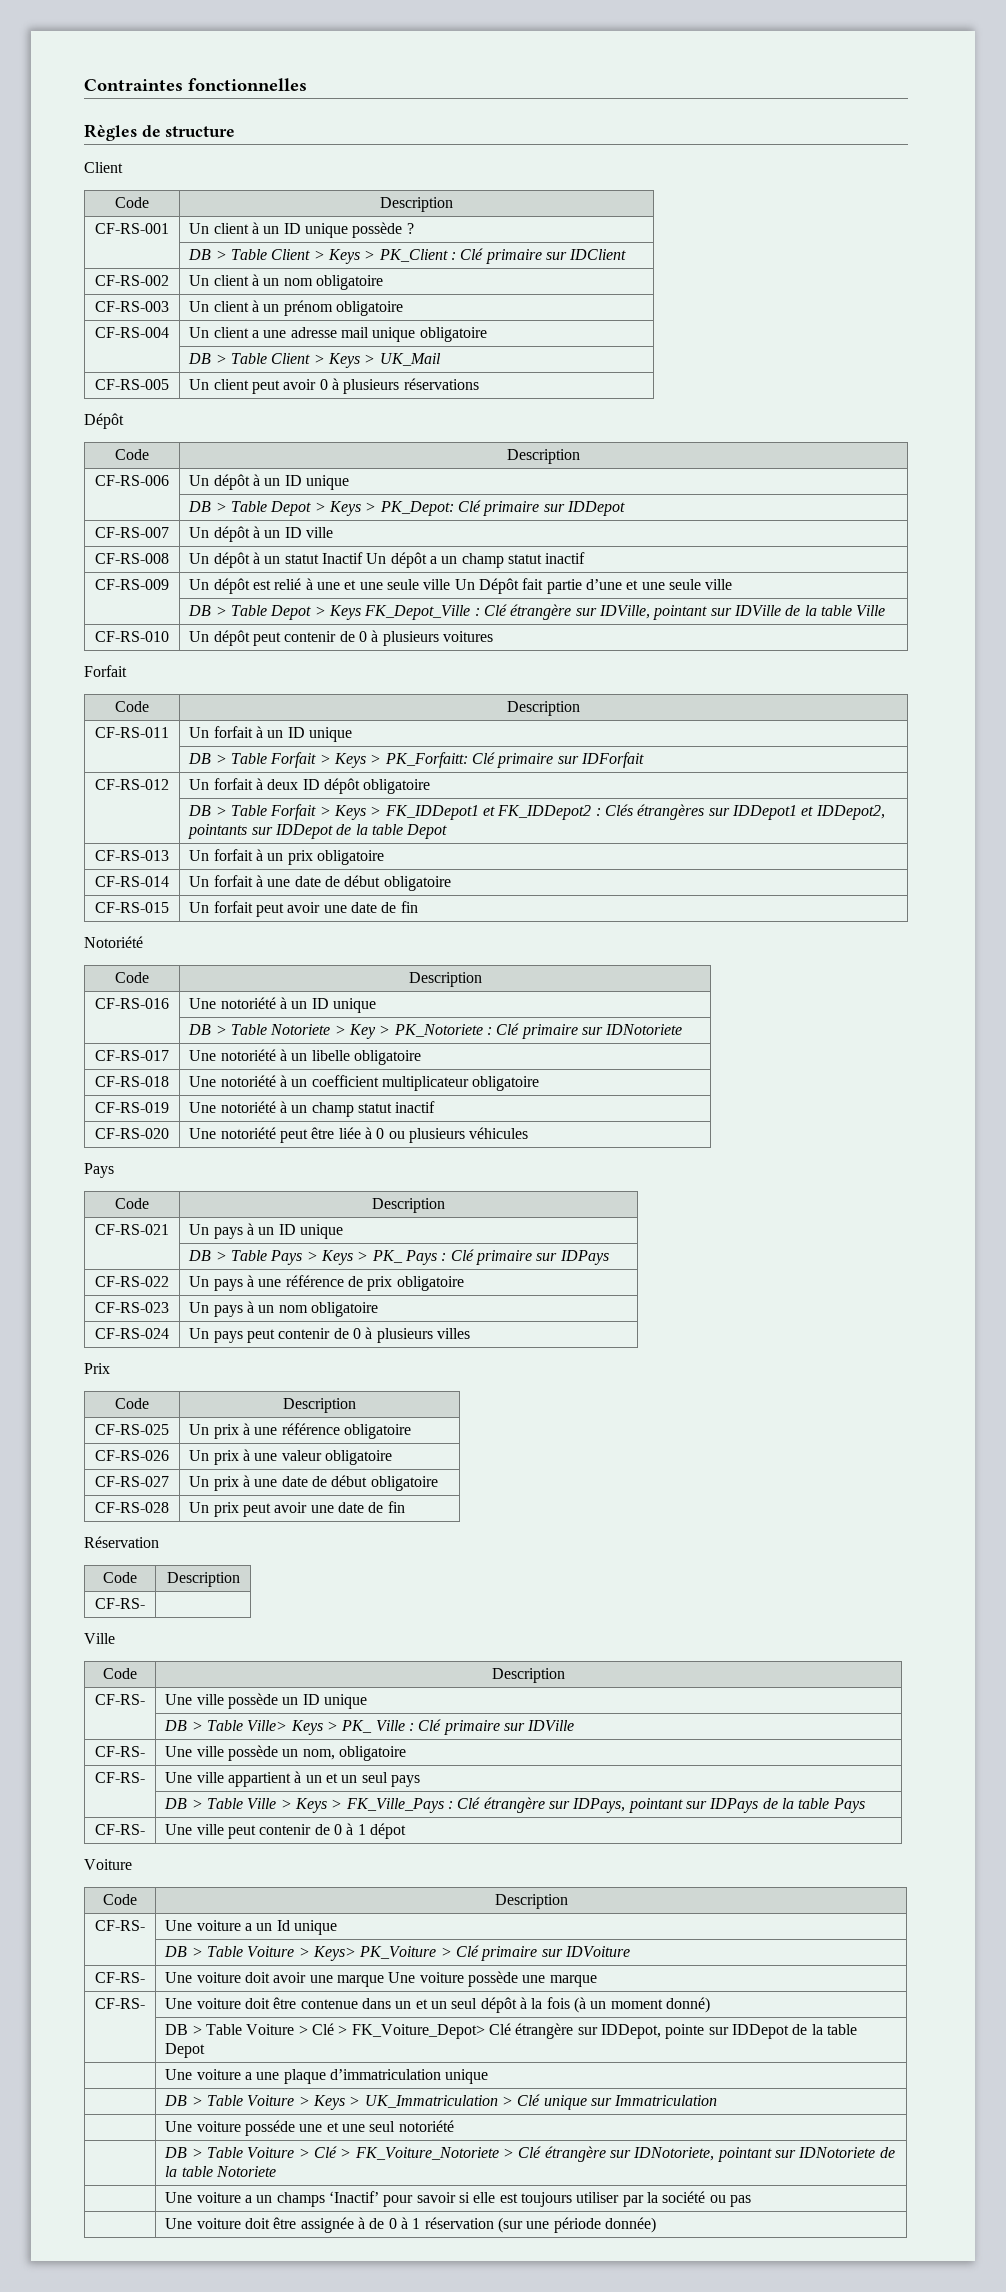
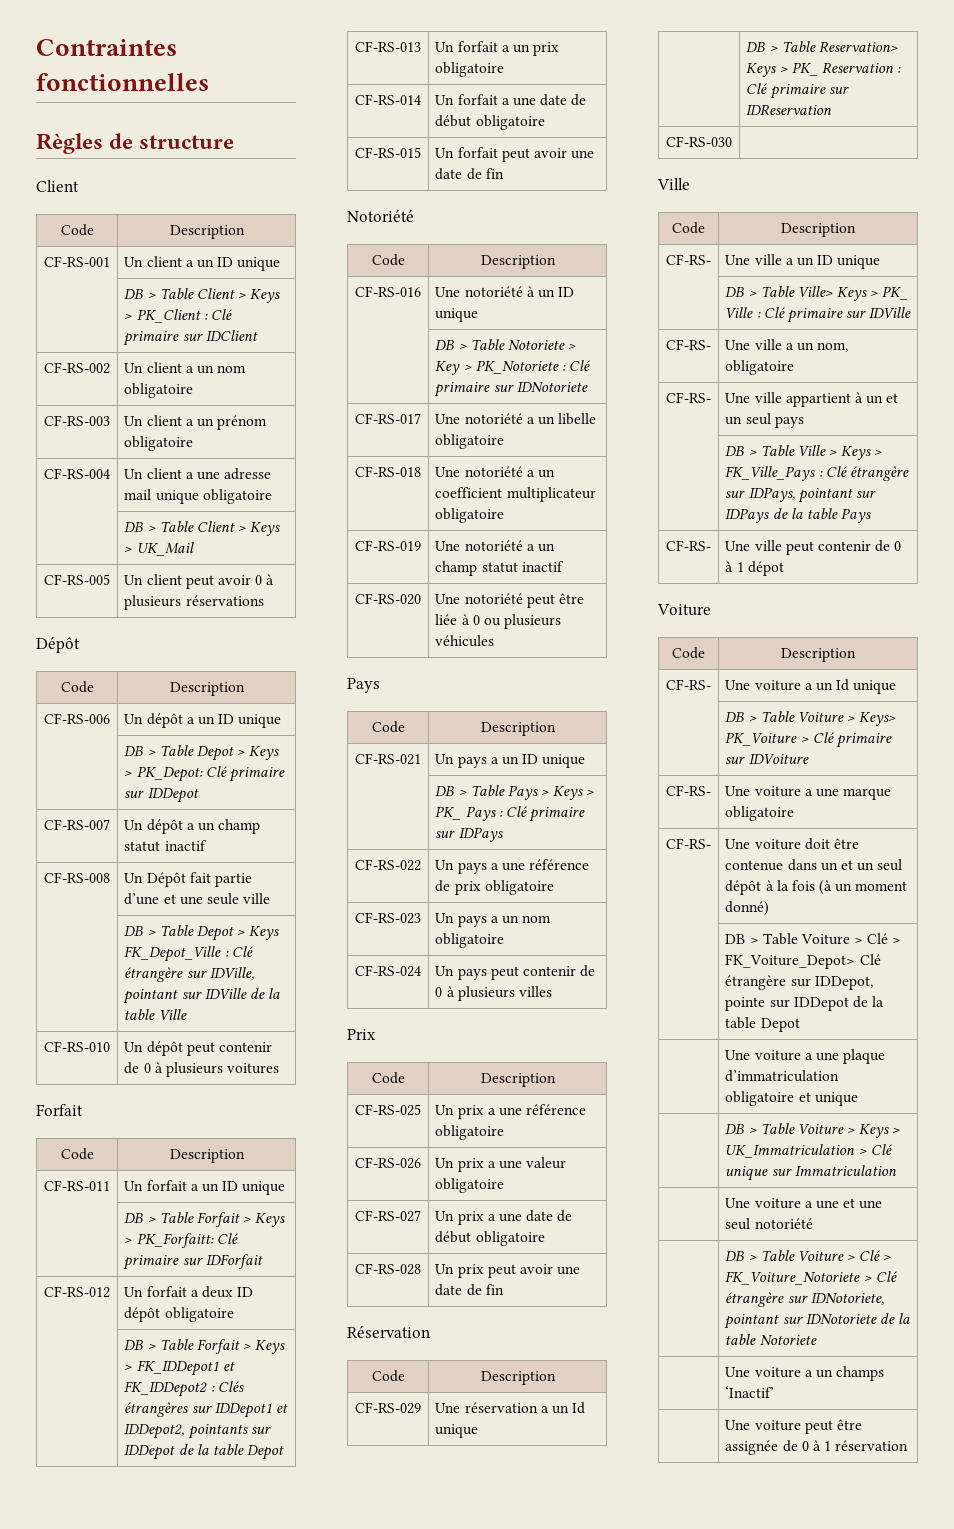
- CF-RS-001 | Un client à un ID unique possède ?
+ CF-RS-001 | Un client a un ID unique
- CF-RS-002 | Un client à un nom obligatoire
+ CF-RS-002 | Un client a un nom obligatoire
- CF-RS-003 | Un client à un prénom obligatoire
+ CF-RS-003 | Un client a un prénom obligatoire
- CF-RS-006 | Un dépôt à un ID unique
+ CF-RS-006 | Un dépôt a un ID unique
- CF-RS-007 | Un dépôt à un ID ville
- CF-RS-008 | Un dépôt à un statut Inactif Un dépôt a un champ statut inactif
- CF-RS-009 | Un dépôt est relié à une et une seule ville Un Dépôt fait partie d’une et une seule ville
+ CF-RS-007 | Un dépôt a un champ statut inactif
+ CF-RS-008 | Un Dépôt fait partie d’une et une seule ville
- CF-RS-011 | Un forfait à un ID unique
+ CF-RS-011 | Un forfait a un ID unique
- CF-RS-012 | Un forfait à deux ID dépôt obligatoire
+ CF-RS-012 | Un forfait a deux ID dépôt obligatoire
- CF-RS-013 | Un forfait à un prix obligatoire
+ CF-RS-013 | Un forfait a un prix obligatoire
- CF-RS-014 | Un forfait à une date de début obligatoire
+ CF-RS-014 | Un forfait a une date de début obligatoire
- CF-RS-017 | Une notoriété à un libelle obligatoire
+ CF-RS-017 | Une notoriété a un libelle obligatoire
- CF-RS-018 | Une notoriété à un coefficient multiplicateur obligatoire
+ CF-RS-018 | Une notoriété a un coefficient multiplicateur obligatoire
- CF-RS-019 | Une notoriété à un champ statut inactif
+ CF-RS-019 | Une notoriété a un champ statut inactif
- CF-RS-021 | Un pays à un ID unique
+ CF-RS-021 | Un pays a un ID unique
- CF-RS-022 | Un pays à une référence de prix obligatoire
+ CF-RS-022 | Un pays a une référence de prix obligatoire
- CF-RS-023 | Un pays à un nom obligatoire
+ CF-RS-023 | Un pays a un nom obligatoire
- CF-RS-025 | Un prix à une référence obligatoire
+ CF-RS-025 | Un prix a une référence obligatoire
- CF-RS-026 | Un prix à une valeur obligatoire
+ CF-RS-026 | Un prix a une valeur obligatoire
- CF-RS-027 | Un prix à une date de début obligatoire
+ CF-RS-027 | Un prix a une date de début obligatoire
  Réservation
  Code | Description
- CF-RS- |
+ CF-RS-029 | Une réservation a un Id unique
+ | DB > Table Reservation> Keys > PK_ Reservation : Clé primaire sur IDReservation
+ CF-RS-030 |
- CF-RS- | Une ville possède un ID unique
+ CF-RS- | Une ville a un ID unique
- CF-RS- | Une ville possède un nom, obligatoire
+ CF-RS- | Une ville a un nom, obligatoire
- CF-RS- | Une voiture doit avoir une marque Une voiture possède une marque
+ CF-RS- | Une voiture a une marque obligatoire
- | Une voiture a une plaque d’immatriculation unique
+ | Une voiture a une plaque d’immatriculation obligatoire et unique
- | Une voiture posséde une et une seul notoriété
+ | Une voiture a une et une seul notoriété
- | Une voiture a un champs ‘Inactif’ pour savoir si elle est toujours utiliser par la société ou pas
- | Une voiture doit être assignée à de 0 à 1 réservation (sur une période donnée)
+ | Une voiture a un champs ‘Inactif’
+ | Une voiture peut être assignée de 0 à 1 réservation

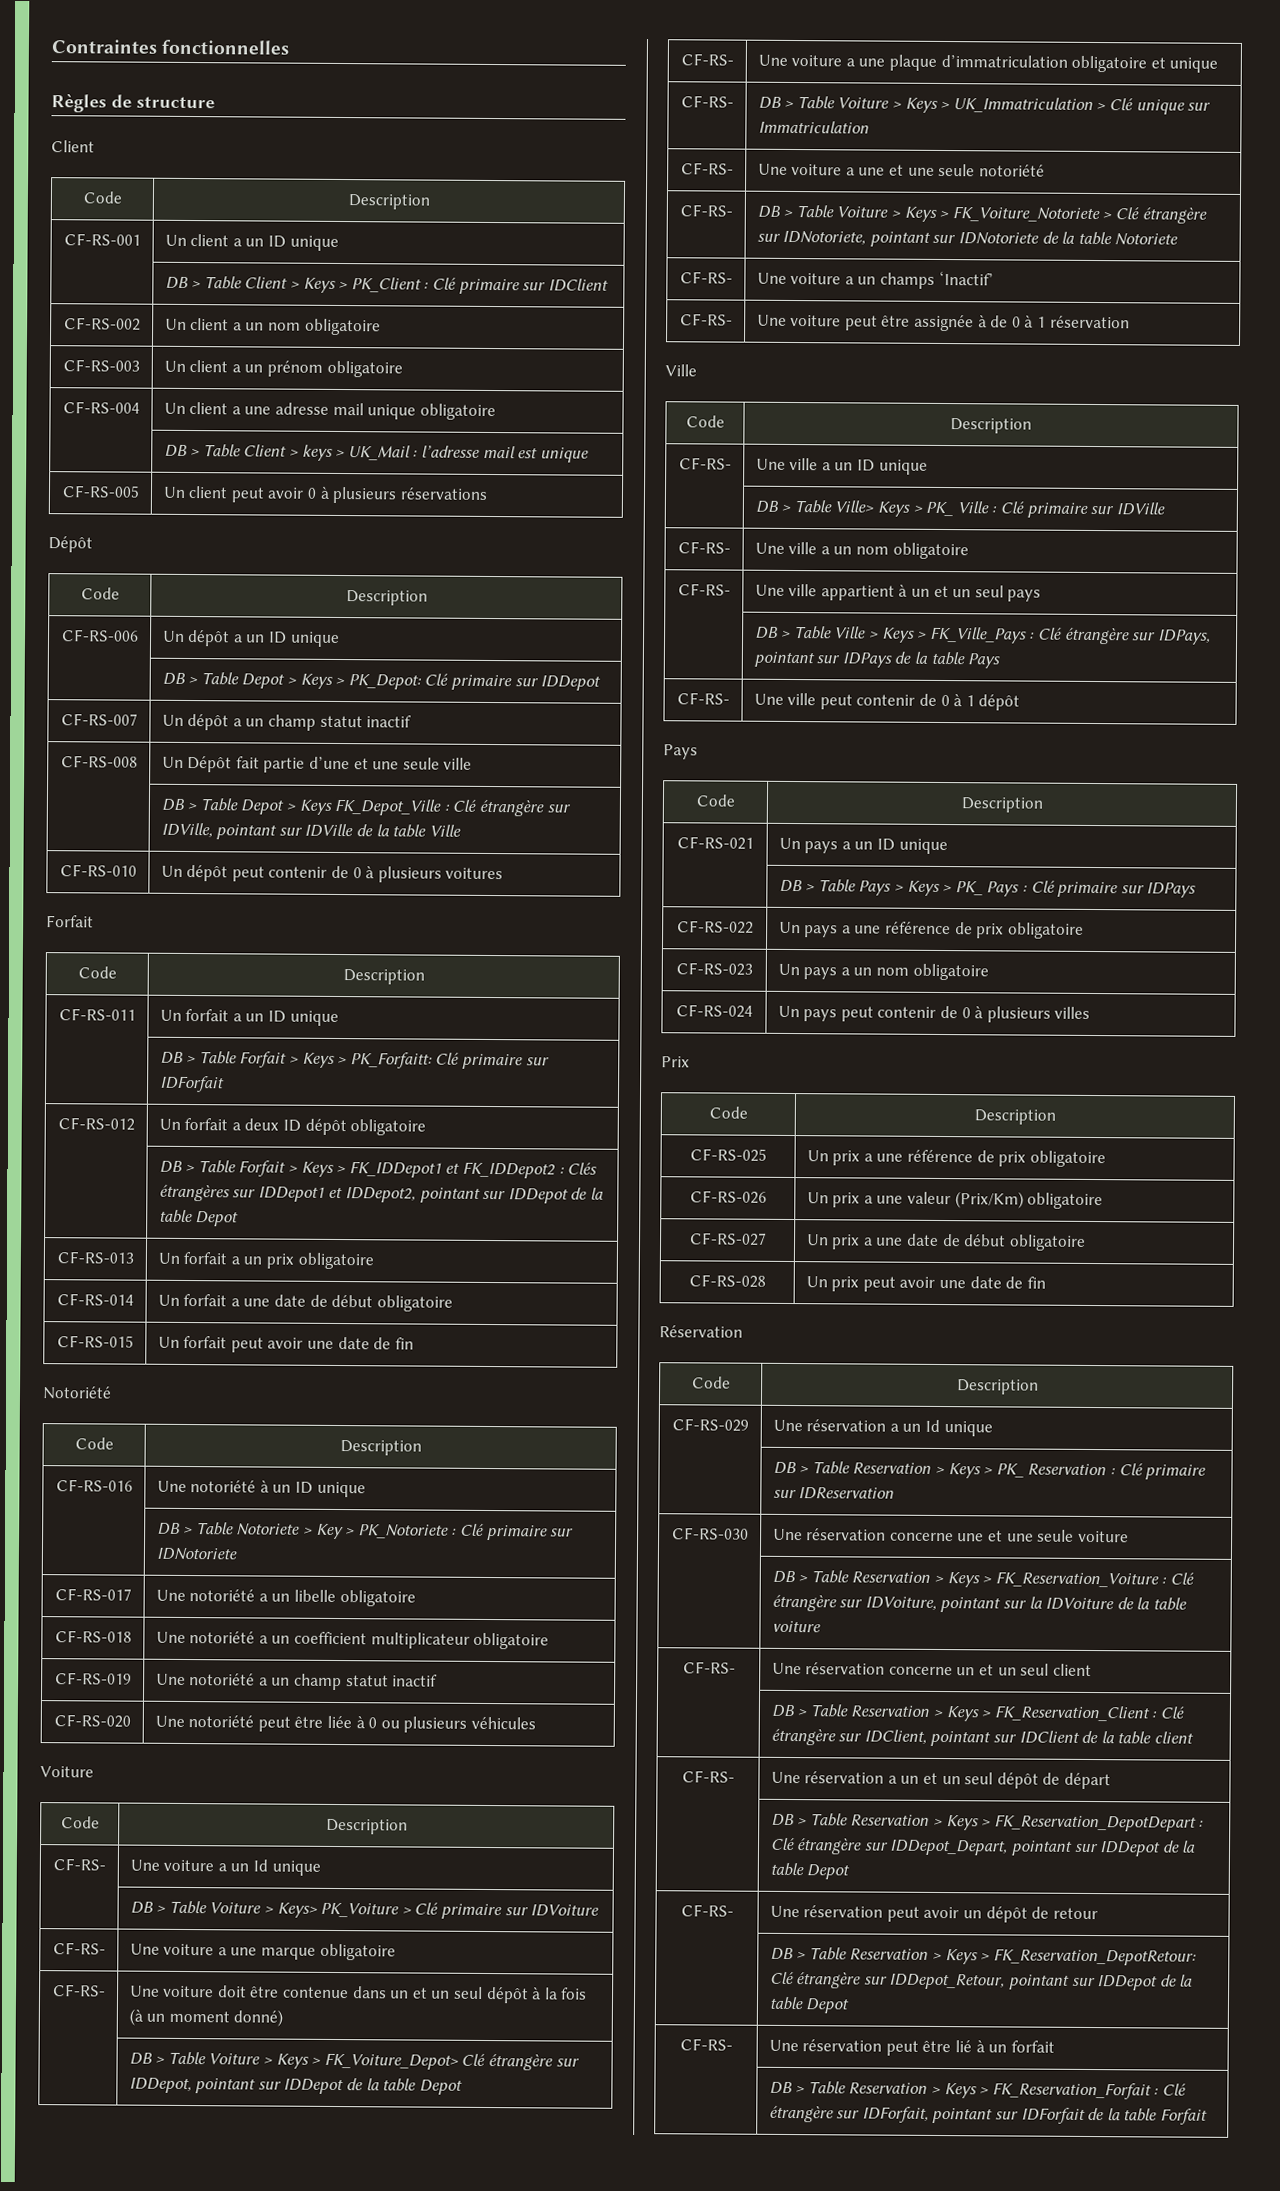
- | DB > Table Client > Keys > UK_Mail
+ | DB > Table Client > keys > UK_Mail : l’adresse mail est unique
- | DB > Table Forfait > Keys > FK_IDDepot1 et FK_IDDepot2 : Clés étrangères sur IDDepot1 et IDDepot2, pointants sur IDDepot de la table Depot
+ | DB > Table Forfait > Keys > FK_IDDepot1 et FK_IDDepot2 : Clés étrangères sur IDDepot1 et IDDepot2, pointant sur IDDepot de la table Depot
  CF-RS-020 | Une notoriété peut être liée à 0 ou plusieurs véhicules
+ Voiture
+ Code | Description
+ CF-RS- | Une voiture a un Id unique
+ | DB > Table Voiture > Keys> PK_Voiture > Clé primaire sur IDVoiture
+ CF-RS- | Une voiture a une marque obligatoire
+ CF-RS- | Une voiture doit être contenue dans un et un seul dépôt à la fois (à un moment donné)
+ | DB > Table Voiture > Keys > FK_Voiture_Depot> Clé étrangère sur IDDepot, pointant sur IDDepot de la table Depot
+ CF-RS- | Une voiture a une plaque d’immatriculation obligatoire et unique
+ CF-RS- | DB > Table Voiture > Keys > UK_Immatriculation > Clé unique sur Immatriculation
+ CF-RS- | Une voiture a une et une seule notoriété
+ CF-RS- | DB > Table Voiture > Keys > FK_Voiture_Notoriete > Clé étrangère sur IDNotoriete, pointant sur IDNotoriete de la table Notoriete
+ CF-RS- | Une voiture a un champs ‘Inactif’
+ CF-RS- | Une voiture peut être assignée à de 0 à 1 réservation
+ Ville
+ Code | Description
+ CF-RS- | Une ville a un ID unique
+ | DB > Table Ville> Keys > PK_ Ville : Clé primaire sur IDVille
+ CF-RS- | Une ville a un nom obligatoire
+ CF-RS- | Une ville appartient à un et un seul pays
+ | DB > Table Ville > Keys > FK_Ville_Pays : Clé étrangère sur IDPays, pointant sur IDPays de la table Pays
+ CF-RS- | Une ville peut contenir de 0 à 1 dépôt
- CF-RS-025 | Un prix a une référence obligatoire
+ CF-RS-025 | Un prix a une référence de prix obligatoire
- CF-RS-026 | Un prix a une valeur obligatoire
+ CF-RS-026 | Un prix a une valeur (Prix/Km) obligatoire
- | DB > Table Reservation> Keys > PK_ Reservation : Clé primaire sur IDReservation
+ | DB > Table Reservation > Keys > PK_ Reservation : Clé primaire sur IDReservation
- CF-RS-030 |
- Ville
- Code | Description
- CF-RS- | Une ville a un ID unique
- | DB > Table Ville> Keys > PK_ Ville : Clé primaire sur IDVille
- CF-RS- | Une ville a un nom, obligatoire
- CF-RS- | Une ville appartient à un et un seul pays
- | DB > Table Ville > Keys > FK_Ville_Pays : Clé étrangère sur IDPays, pointant sur IDPays de la table Pays
- CF-RS- | Une ville peut contenir de 0 à 1 dépot
- Voiture
- Code | Description
- CF-RS- | Une voiture a un Id unique
- | DB > Table Voiture > Keys> PK_Voiture > Clé primaire sur IDVoiture
- CF-RS- | Une voiture a une marque obligatoire
- CF-RS- | Une voiture doit être contenue dans un et un seul dépôt à la fois (à un moment donné)
- | DB > Table Voiture > Clé > FK_Voiture_Depot> Clé étrangère sur IDDepot, pointe sur IDDepot de la table Depot
- | Une voiture a une plaque d’immatriculation obligatoire et unique
- | DB > Table Voiture > Keys > UK_Immatriculation > Clé unique sur Immatriculation
- | Une voiture a une et une seul notoriété
- | DB > Table Voiture > Clé > FK_Voiture_Notoriete > Clé étrangère sur IDNotoriete, pointant sur IDNotoriete de la table Notoriete
- | Une voiture a un champs ‘Inactif’
- | Une voiture peut être assignée de 0 à 1 réservation
+ CF-RS-030 | Une réservation concerne une et une seule voiture
+ | DB > Table Reservation > Keys > FK_Reservation_Voiture : Clé étrangère sur IDVoiture, pointant sur la IDVoiture de la table voiture
+ CF-RS- | Une réservation concerne un et un seul client
+ | DB > Table Reservation > Keys > FK_Reservation_Client : Clé étrangère sur IDClient, pointant sur IDClient de la table client
+ CF-RS- | Une réservation a un et un seul dépôt de départ
+ | DB > Table Reservation > Keys > FK_Reservation_DepotDepart : Clé étrangère sur IDDepot_Depart, pointant sur IDDepot de la table Depot
+ CF-RS- | Une réservation peut avoir un dépôt de retour
+ | DB > Table Reservation > Keys > FK_Reservation_DepotRetour: Clé étrangère sur IDDepot_Retour, pointant sur IDDepot de la table Depot
+ CF-RS- | Une réservation peut être lié à un forfait
+ | DB > Table Reservation > Keys > FK_Reservation_Forfait : Clé étrangère sur IDForfait, pointant sur IDForfait de la table Forfait

